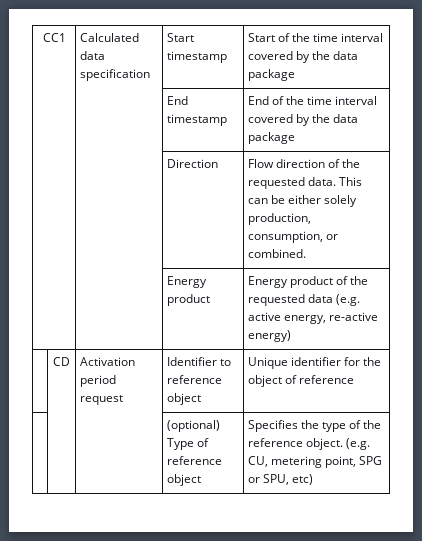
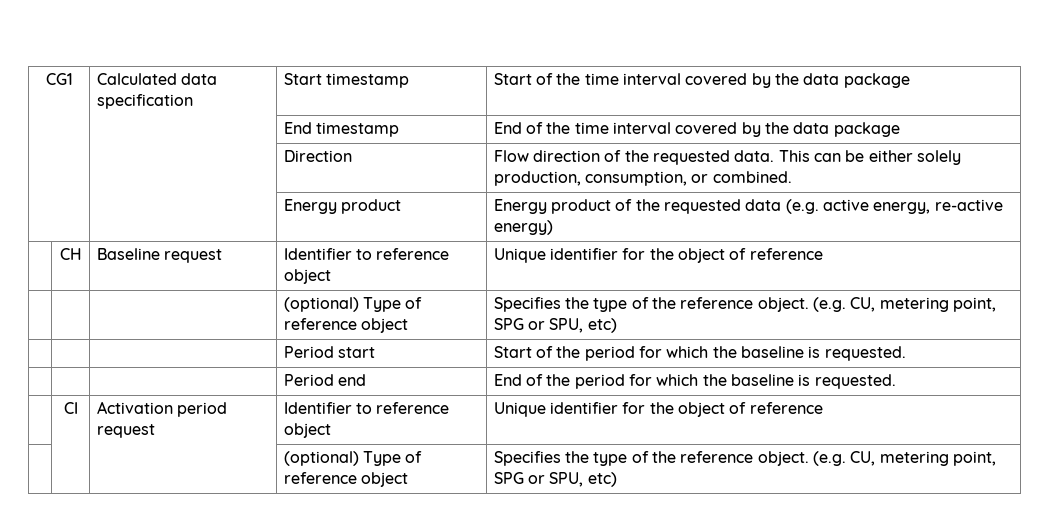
- CC1 | Calculated data specification | Start timestamp | Start of the time interval covered by the data package
+ CG1 | Calculated data specification | Start timestamp | Start of the time interval covered by the data package
- | CD | Activation period request | Identifier to reference object | Unique identifier for the object of reference
+ | CH | Baseline request | Identifier to reference object | Unique identifier for the object of reference
+ | | | (optional) Type of reference object | Specifies the type of the reference object. (e.g. CU, metering point, SPG or SPU, etc)
+ | | | Period start | Start of the period for which the baseline is requested.
+ | | | Period end | End of the period for which the baseline is requested.
+ | CI | Activation period request | Identifier to reference object | Unique identifier for the object of reference

